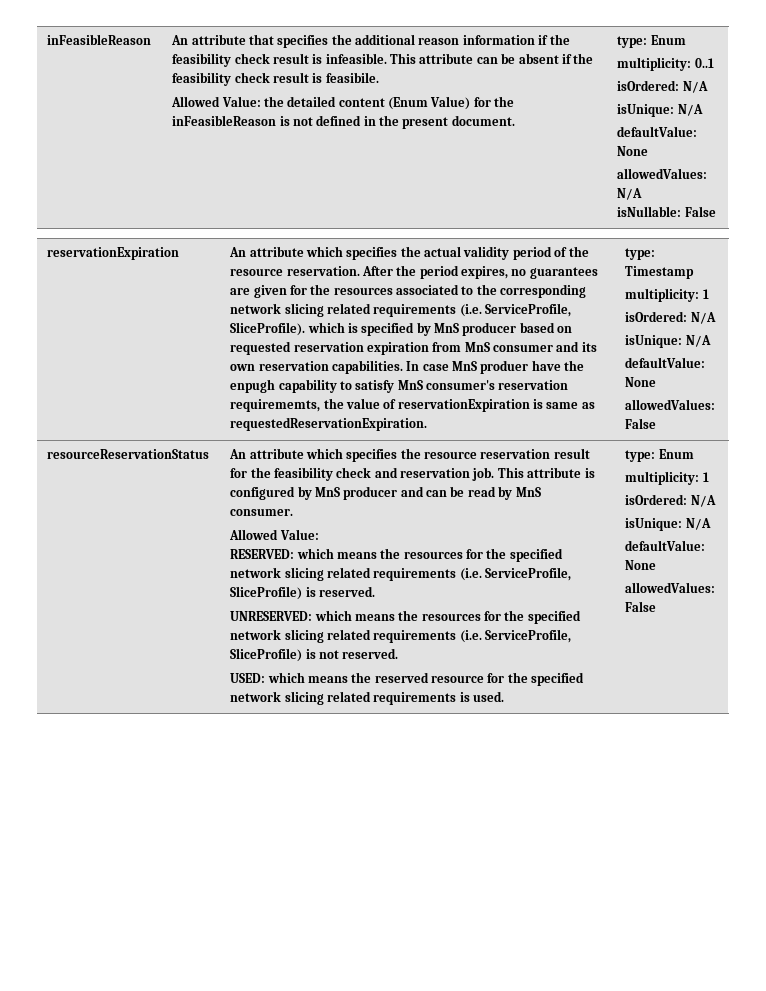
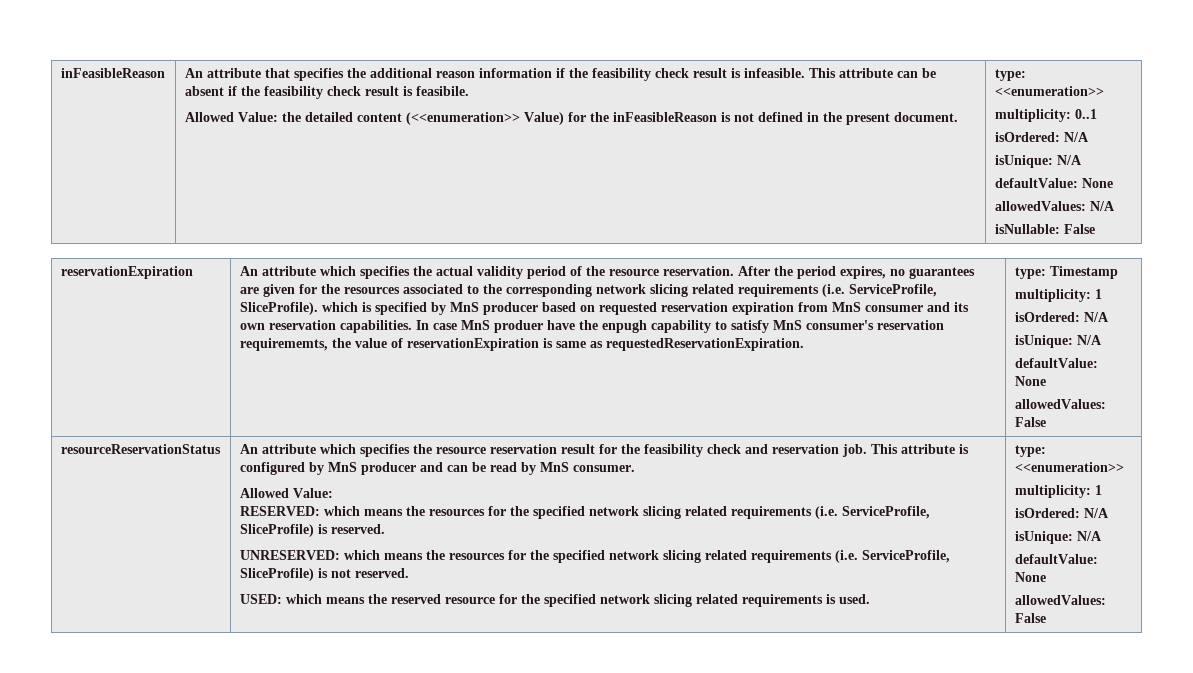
- Allowed Value: the detailed content (Enum Value) for the inFeasibleReason is not defined in the present document. | type: Enum
+ Allowed Value: the detailed content (<<enumeration>> Value) for the inFeasibleReason is not defined in the present document. | type: <<enumeration>>
- USED: which means the reserved resource for the specified network slicing related requirements is used. | type: Enum
+ USED: which means the reserved resource for the specified network slicing related requirements is used. | type: <<enumeration>>

